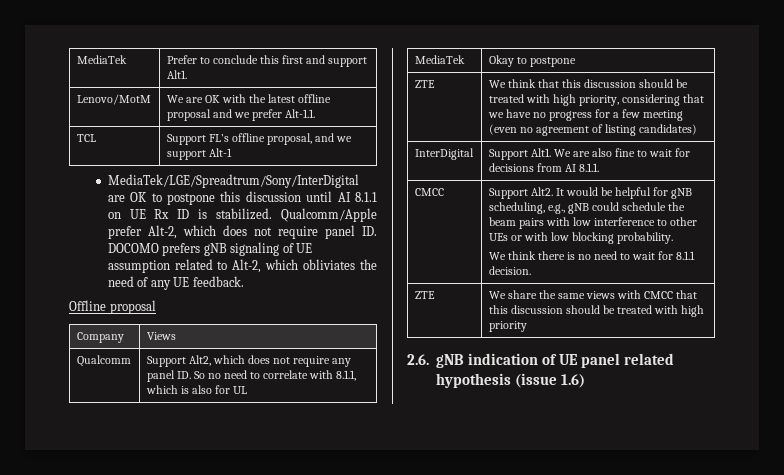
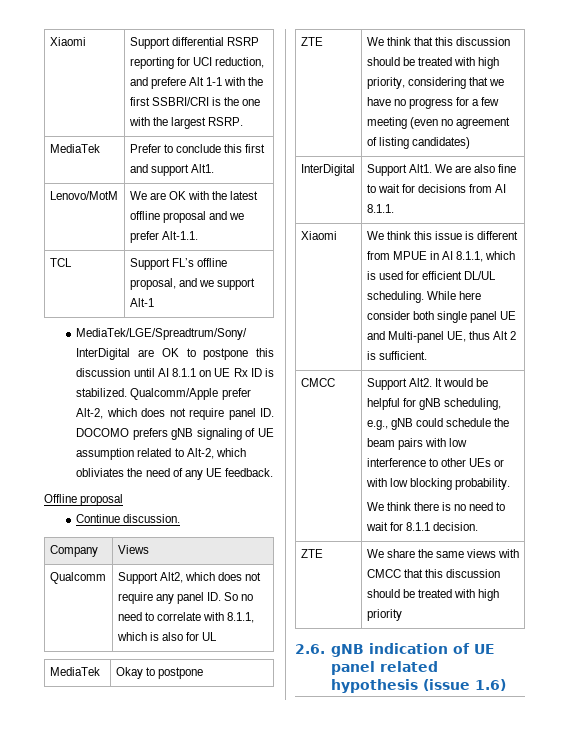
+ Xiaomi | Support differential RSRP reporting for UCI reduction, and prefere Alt 1-1 with the first SSBRI/CRI is the one with the largest RSRP.
+ Continue discussion.
+ Xiaomi | We think this issue is different from MPUE in AI 8.1.1, which is used for efficient DL/UL scheduling. While here consider both single panel UE and Multi-panel UE, thus Alt 2 is sufficient.

